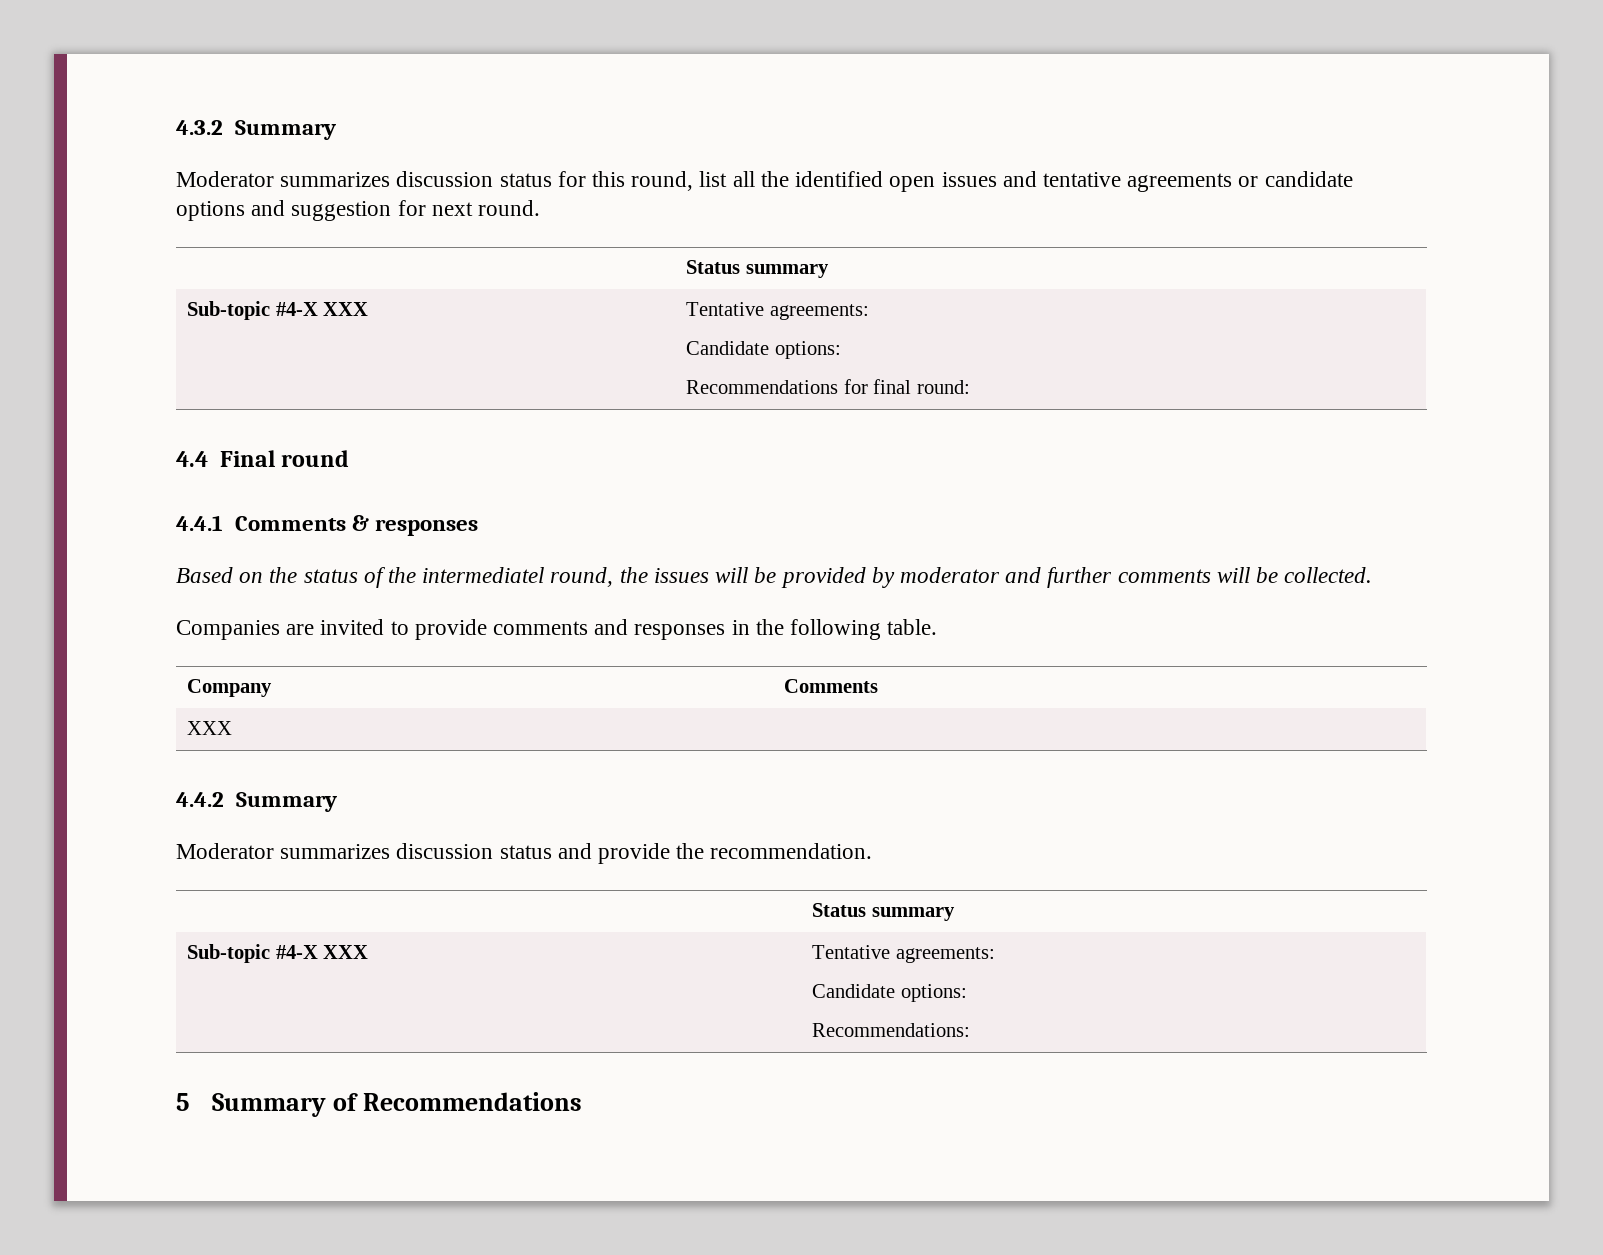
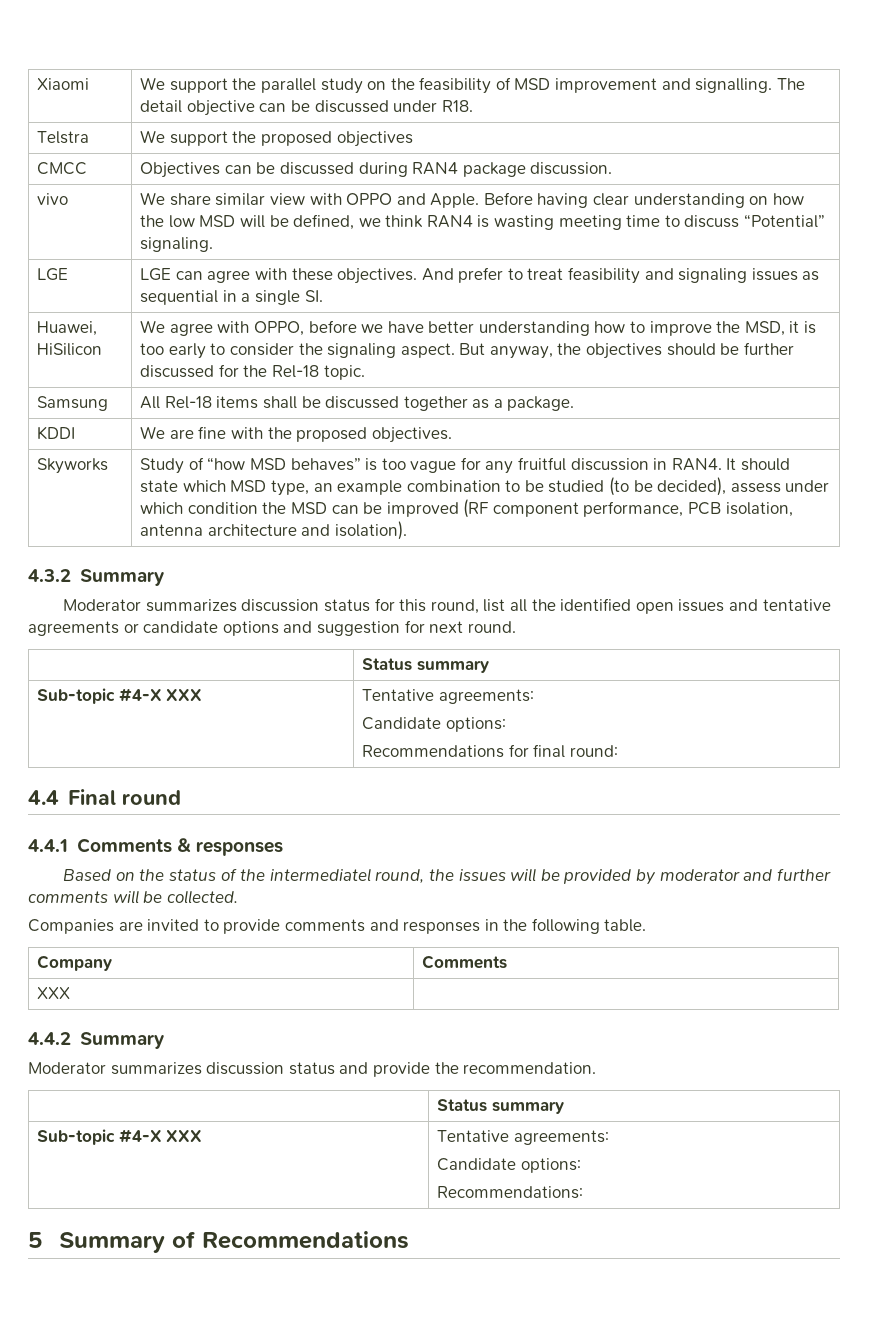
+ Xiaomi | We support the parallel study on the feasibility of MSD improvement and signalling. The detail objective can be discussed under R18.
+ Telstra | We support the proposed objectives
+ CMCC | Objectives can be discussed during RAN4 package discussion.
+ vivo | We share similar view with OPPO and Apple. Before having clear understanding on how the low MSD will be defined, we think RAN4 is wasting meeting time to discuss “Potential” signaling.
+ LGE | LGE can agree with these objectives. And prefer to treat feasibility and signaling issues as sequential in a single SI.
+ Huawei, HiSilicon | We agree with OPPO, before we have better understanding how to improve the MSD, it is too early to consider the signaling aspect. But anyway, the objectives should be further discussed for the Rel-18 topic.
+ Samsung | All Rel-18 items shall be discussed together as a package.
+ KDDI | We are fine with the proposed objectives.
+ Skyworks | Study of “how MSD behaves” is too vague for any fruitful discussion in RAN4. It should state which MSD type, an example combination to be studied (to be decided), assess under which condition the MSD can be improved (RF component performance, PCB isolation, antenna architecture and isolation).

